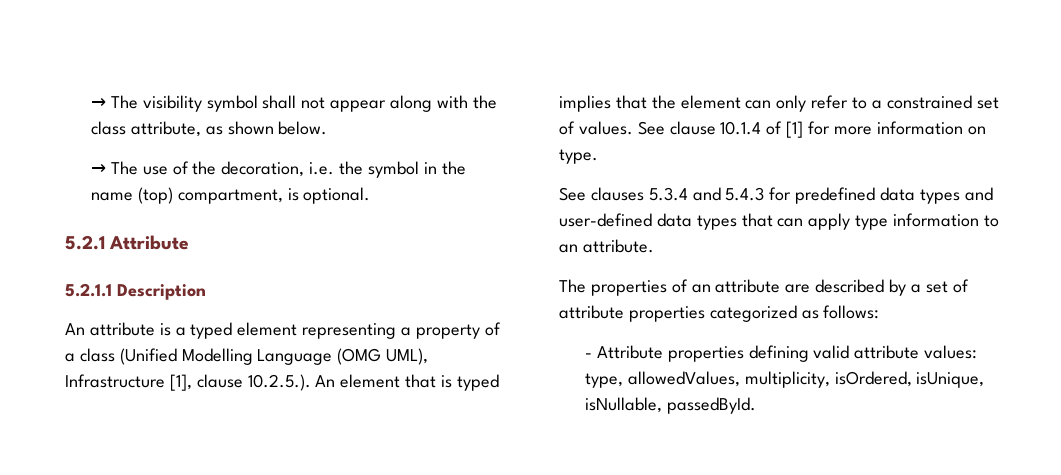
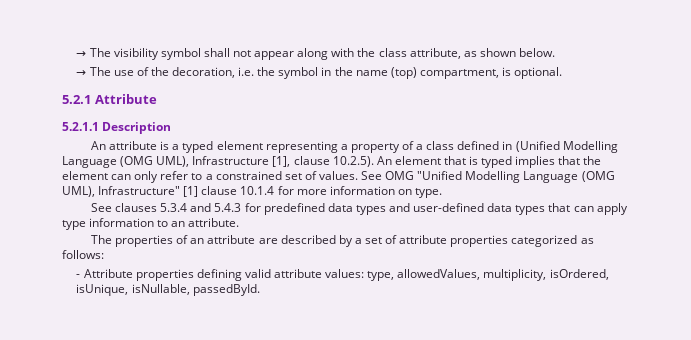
- An attribute is a typed element representing a property of a class (Unified Modelling Language (OMG UML), Infrastructure [1], clause 10.2.5.). An element that is typed implies that the element can only refer to a constrained set of values.
+ An attribute is a typed element representing a property of a class defined in (Unified Modelling Language (OMG UML), Infrastructure [1], clause 10.2.5). An element that is typed implies that the element can only refer to a constrained set of values.
- See clause 10.1.4 of [1] for more information on type.
+ See OMG "Unified Modelling Language (OMG UML), Infrastructure" [1] clause 10.1.4 for more information on type.

